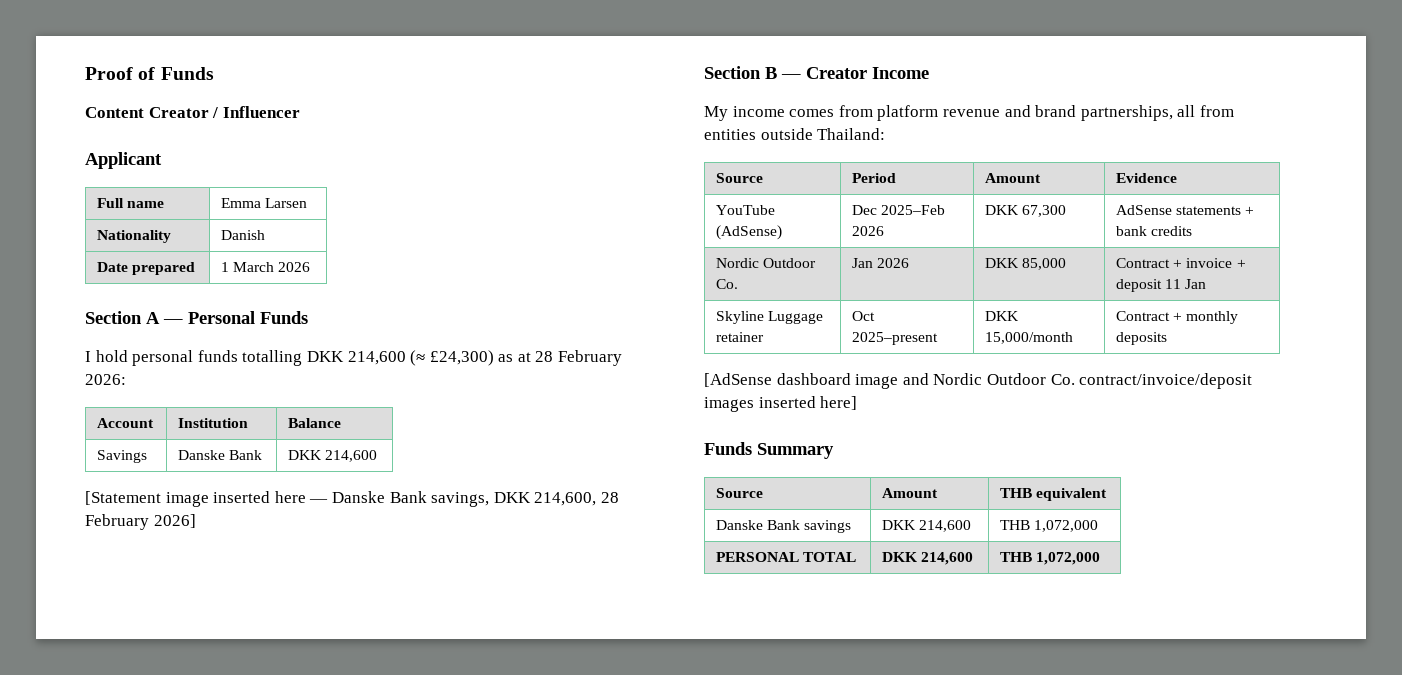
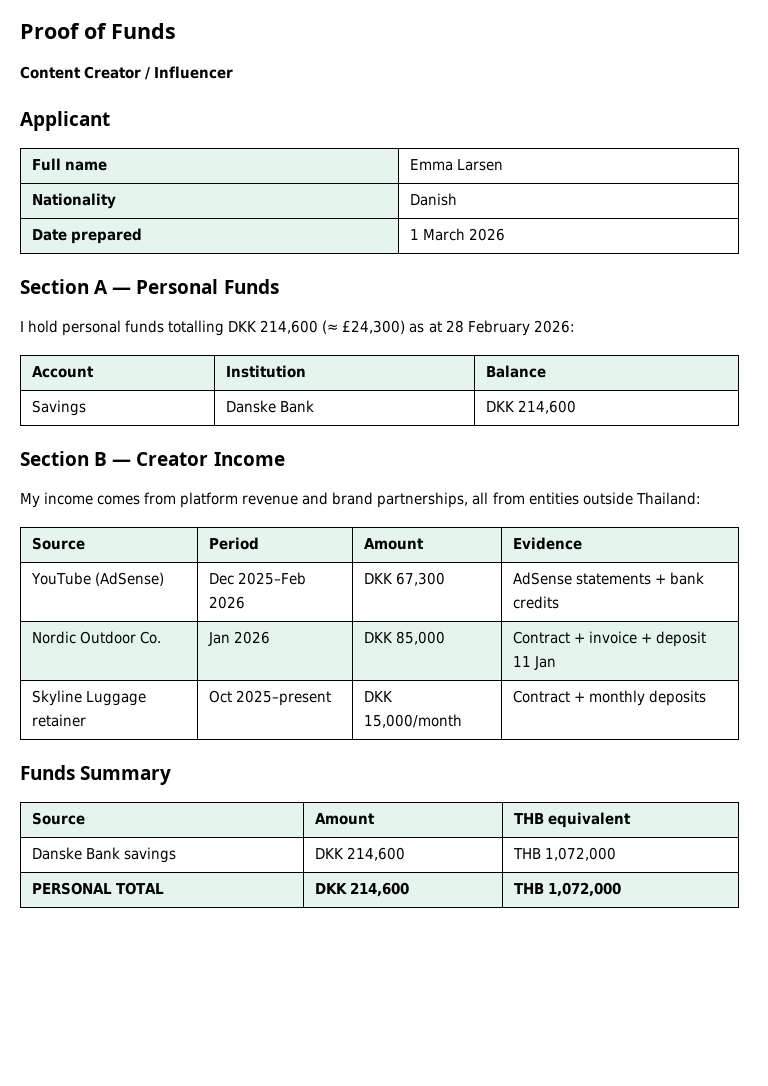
- [Statement image inserted here — Danske Bank savings, DKK 214,600, 28 February 2026]
- [AdSense dashboard image and Nordic Outdoor Co. contract/invoice/deposit images inserted here]

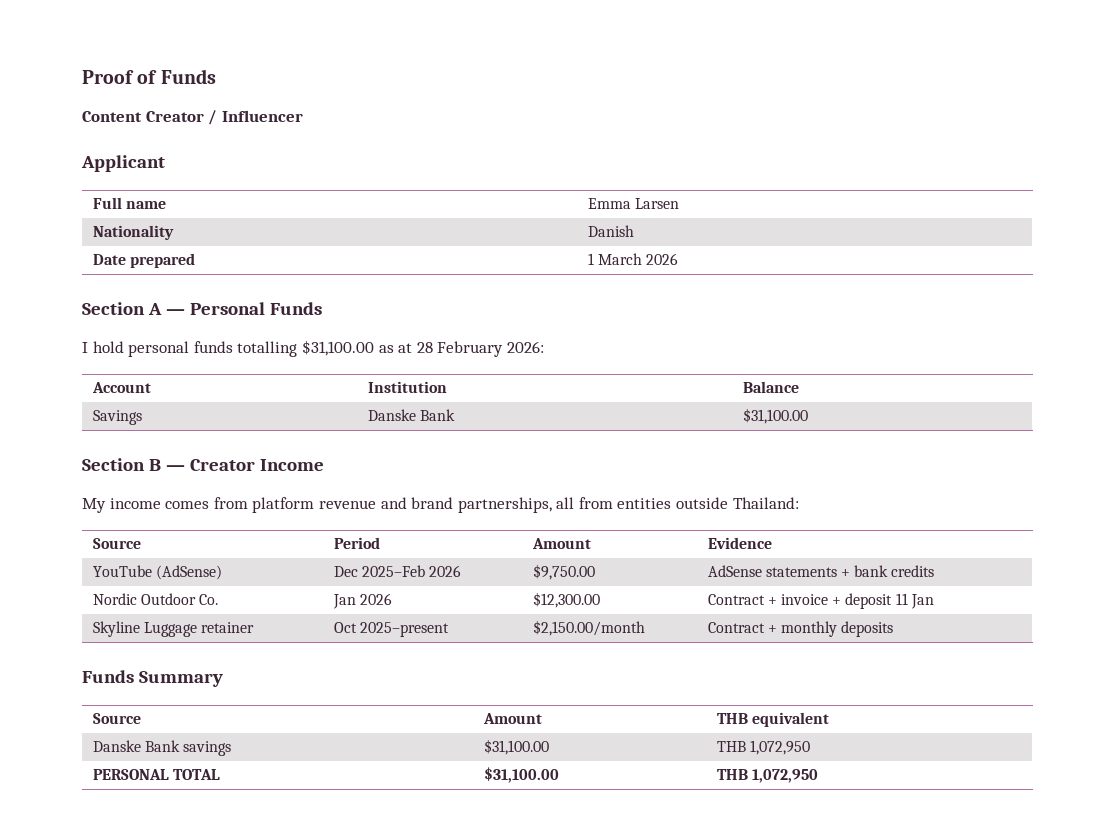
- I hold personal funds totalling DKK 214,600 (≈ £24,300) as at 28 February 2026:
+ I hold personal funds totalling $31,100.00 as at 28 February 2026:
- Savings | Danske Bank | DKK 214,600
+ Savings | Danske Bank | $31,100.00
- YouTube (AdSense) | Dec 2025–Feb 2026 | DKK 67,300 | AdSense statements + bank credits
+ YouTube (AdSense) | Dec 2025–Feb 2026 | $9,750.00 | AdSense statements + bank credits
- Nordic Outdoor Co. | Jan 2026 | DKK 85,000 | Contract + invoice + deposit 11 Jan
+ Nordic Outdoor Co. | Jan 2026 | $12,300.00 | Contract + invoice + deposit 11 Jan
- Skyline Luggage retainer | Oct 2025–present | DKK 15,000/month | Contract + monthly deposits
+ Skyline Luggage retainer | Oct 2025–present | $2,150.00/month | Contract + monthly deposits
- Danske Bank savings | DKK 214,600 | THB 1,072,000
+ Danske Bank savings | $31,100.00 | THB 1,072,950
- PERSONAL TOTAL | DKK 214,600 | THB 1,072,000
+ PERSONAL TOTAL | $31,100.00 | THB 1,072,950

